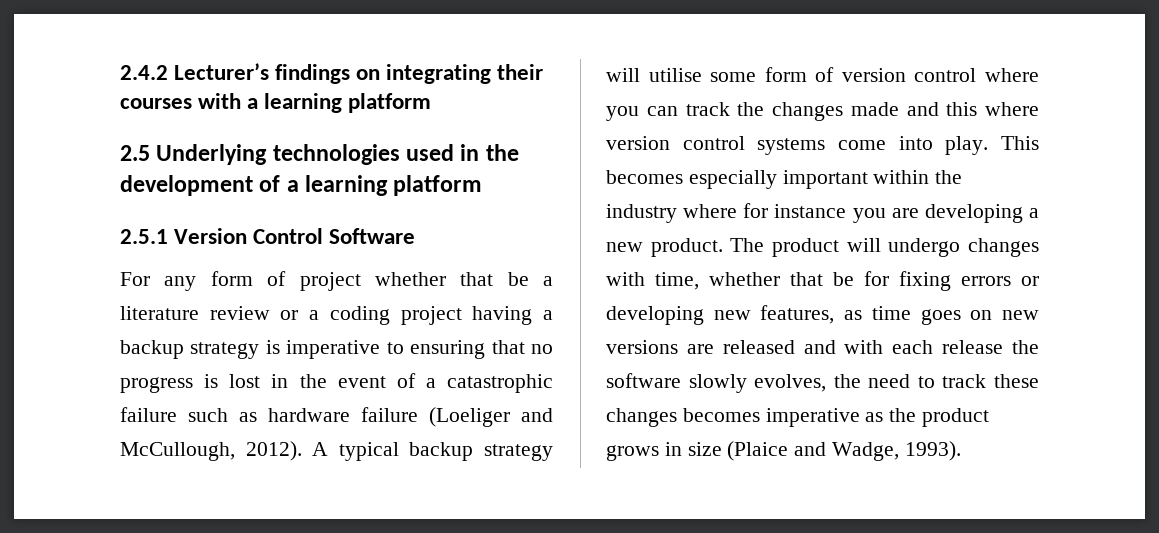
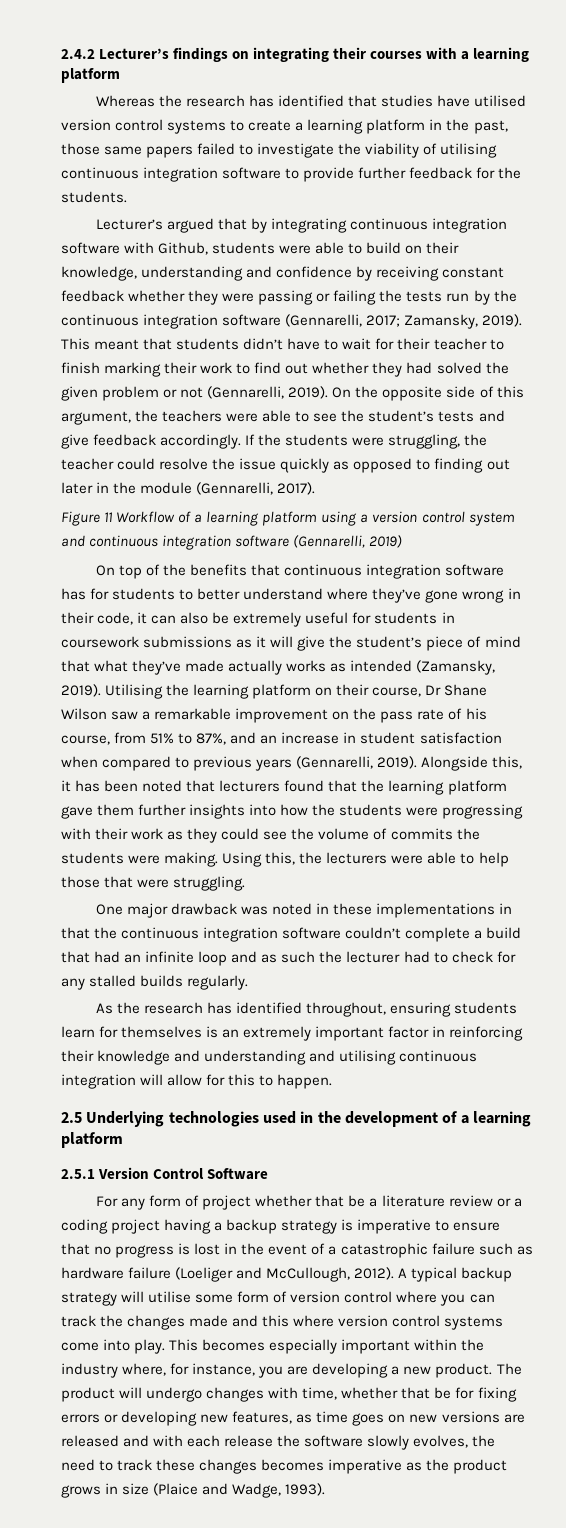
+ Whereas the research has identified that studies have utilised version control systems to create a learning platform in the past, those same papers failed to investigate the viability of utilising continuous integration software to provide further feedback for the students.
+ Lecturer’s argued that by integrating continuous integration software with Github, students were able to build on their knowledge, understanding and confidence by receiving constant feedback whether they were passing or failing the tests run by the continuous integration software (Gennarelli, 2017; Zamansky, 2019). This meant that students didn’t have to wait for their teacher to finish marking their work to find out whether they had solved the given problem or not (Gennarelli, 2019). On the opposite side of this argument, the teachers were able to see the student’s tests and give feedback accordingly. If the students were struggling, the teacher could resolve the issue quickly as opposed to finding out later in the module (Gennarelli, 2017).
+ Figure 11 Workflow of a learning platform using a version control system and continuous integration software (Gennarelli, 2019)
+ On top of the benefits that continuous integration software has for students to better understand where they’ve gone wrong in their code, it can also be extremely useful for students in coursework submissions as it will give the student’s piece of mind that what they’ve made actually works as intended (Zamansky, 2019). Utilising the learning platform on their course, Dr Shane Wilson saw a remarkable improvement on the pass rate of his course, from 51% to 87%, and an increase in student satisfaction when compared to previous years (Gennarelli, 2019). Alongside this, it has been noted that lecturers found that the learning platform gave them further insights into how the students were progressing with their work as they could see the volume of commits the students were making. Using this, the lecturers were able to help those that were struggling.
+ One major drawback was noted in these implementations in that the continuous integration software couldn’t complete a build that had an infinite loop and as such the lecturer had to check for any stalled builds regularly.
+ As the research has identified throughout, ensuring students learn for themselves is an extremely important factor in reinforcing their knowledge and understanding and utilising continuous integration will allow for this to happen.
- For any form of project whether that be a literature review or a coding project having a backup strategy is imperative to ensuring that no progress is lost in the event of a catastrophic failure such as hardware failure (Loeliger and McCullough, 2012).
+ For any form of project whether that be a literature review or a coding project having a backup strategy is imperative to ensure that no progress is lost in the event of a catastrophic failure such as hardware failure (Loeliger and McCullough, 2012).
- This becomes especially important within the industry where for instance you are developing a new product.
+ This becomes especially important within the industry where, for instance, you are developing a new product.

